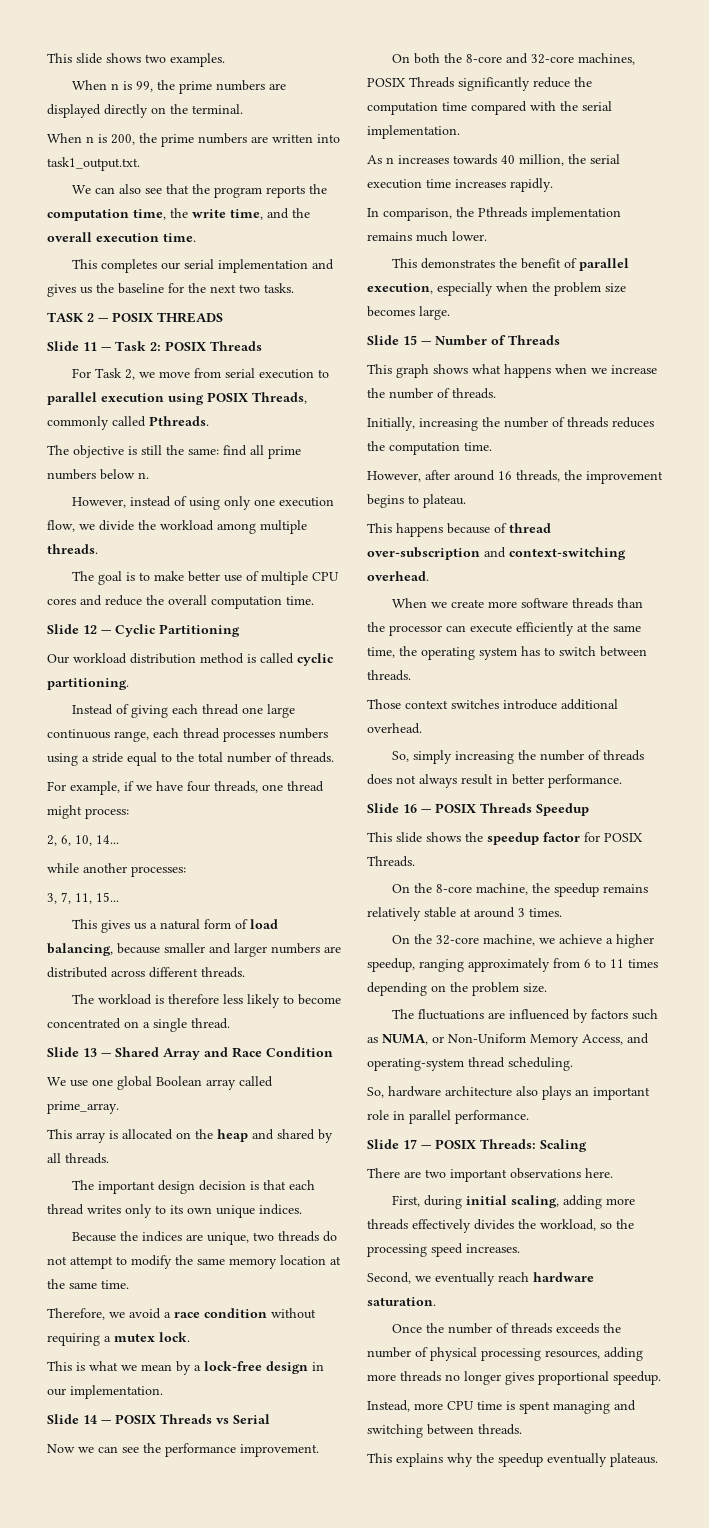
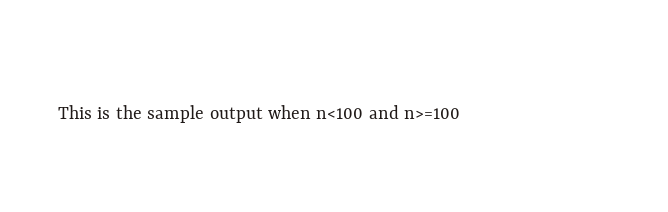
- This slide shows two examples.
- When n is 99, the prime numbers are displayed directly on the terminal.
- When n is 200, the prime numbers are written into task1_output.txt.
- We can also see that the program reports the computation time, the write time, and the overall execution time.
- This completes our serial implementation and gives us the baseline for the next two tasks.
- TASK 2 — POSIX THREADS
- Slide 11 — Task 2: POSIX Threads
- For Task 2, we move from serial execution to parallel execution using POSIX Threads, commonly called Pthreads.
- The objective is still the same: find all prime numbers below n.
- However, instead of using only one execution flow, we divide the workload among multiple threads.
- The goal is to make better use of multiple CPU cores and reduce the overall computation time.
- Slide 12 — Cyclic Partitioning
- Our workload distribution method is called cyclic partitioning.
- Instead of giving each thread one large continuous range, each thread processes numbers using a stride equal to the total number of threads.
- For example, if we have four threads, one thread might process:
- 2, 6, 10, 14...
- while another processes:
- 3, 7, 11, 15...
- This gives us a natural form of load balancing, because smaller and larger numbers are distributed across different threads.
- The workload is therefore less likely to become concentrated on a single thread.
- Slide 13 — Shared Array and Race Condition
- We use one global Boolean array called prime_array.
- This array is allocated on the heap and shared by all threads.
- The important design decision is that each thread writes only to its own unique indices.
- Because the indices are unique, two threads do not attempt to modify the same memory location at the same time.
- Therefore, we avoid a race condition without requiring a mutex lock.
- This is what we mean by a lock-free design in our implementation.
- Slide 14 — POSIX Threads vs Serial
- Now we can see the performance improvement.
- On both the 8-core and 32-core machines, POSIX Threads significantly reduce the computation time compared with the serial implementation.
- As n increases towards 40 million, the serial execution time increases rapidly.
- In comparison, the Pthreads implementation remains much lower.
- This demonstrates the benefit of parallel execution, especially when the problem size becomes large.
- Slide 15 — Number of Threads
- This graph shows what happens when we increase the number of threads.
- Initially, increasing the number of threads reduces the computation time.
- However, after around 16 threads, the improvement begins to plateau.
- This happens because of thread over-subscription and context-switching overhead.
- When we create more software threads than the processor can execute efficiently at the same time, the operating system has to switch between threads.
- Those context switches introduce additional overhead.
- So, simply increasing the number of threads does not always result in better performance.
- Slide 16 — POSIX Threads Speedup
- This slide shows the speedup factor for POSIX Threads.
- On the 8-core machine, the speedup remains relatively stable at around 3 times.
- On the 32-core machine, we achieve a higher speedup, ranging approximately from 6 to 11 times depending on the problem size.
- The fluctuations are influenced by factors such as NUMA, or Non-Uniform Memory Access, and operating-system thread scheduling.
- So, hardware architecture also plays an important role in parallel performance.
- Slide 17 — POSIX Threads: Scaling
- There are two important observations here.
- First, during initial scaling, adding more threads effectively divides the workload, so the processing speed increases.
- Second, we eventually reach hardware saturation.
- Once the number of threads exceeds the number of physical processing resources, adding more threads no longer gives proportional speedup.
- Instead, more CPU time is spent managing and switching between threads.
- This explains why the speedup eventually plateaus.
+ This is the sample output when n<100 and n>=100

